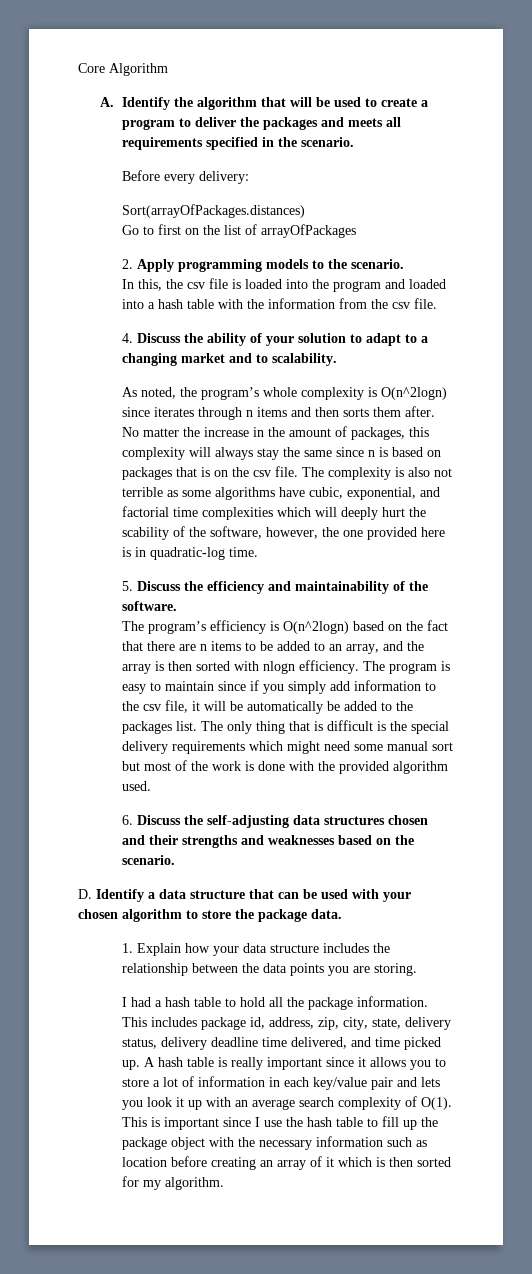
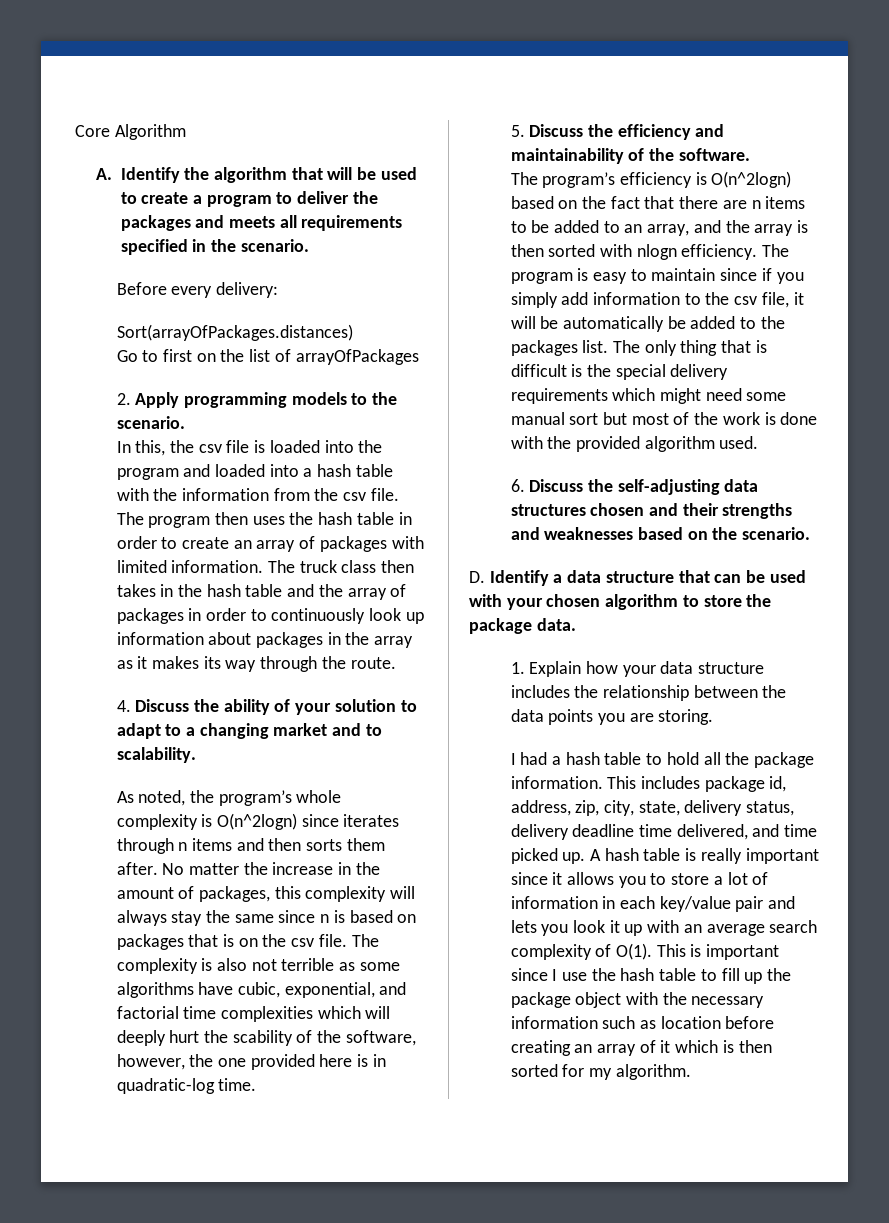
+ The program then uses the hash table in order to create an array of packages with limited information. The truck class then takes in the hash table and the array of packages in order to continuously look up information about packages in the array as it makes its way through the route.

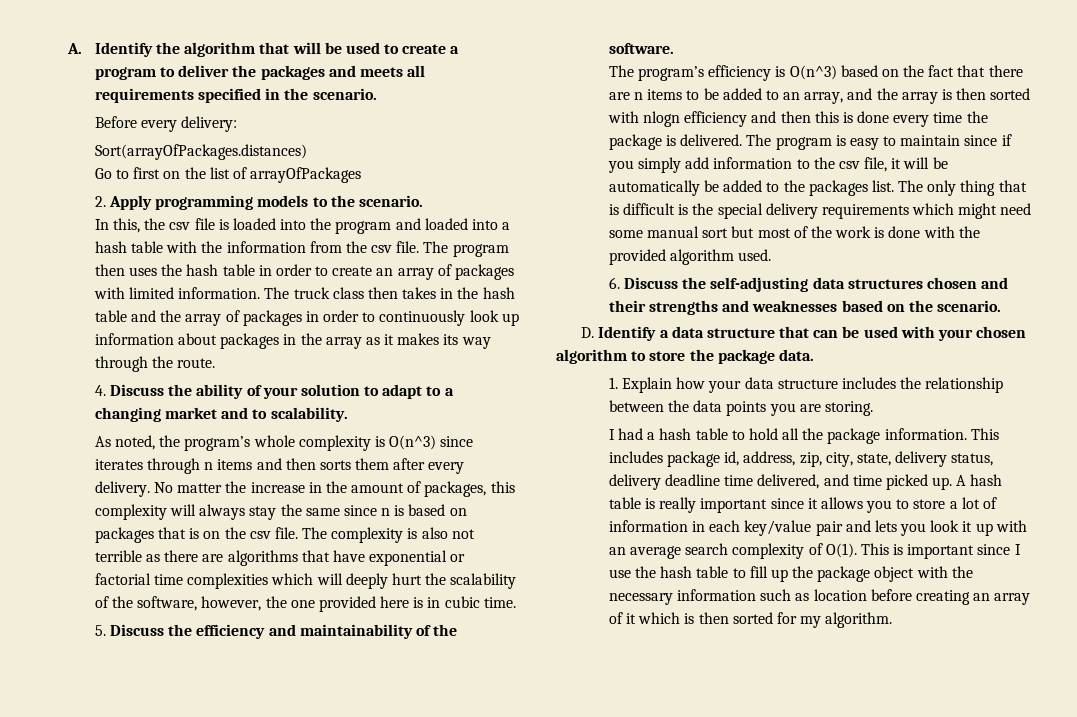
- Core Algorithm
- As noted, the program’s whole complexity is O(n^2logn) since iterates through n items and then sorts them after.
+ As noted, the program’s whole complexity is O(n^3) since iterates through n items and then sorts them after every delivery.
- The complexity is also not terrible as some algorithms have cubic, exponential, and factorial time complexities which will deeply hurt the scability of the software, however, the one provided here is in quadratic-log time.
+ The complexity is also not terrible as there are algorithms that have exponential or factorial time complexities which will deeply hurt the scalability of the software, however, the one provided here is in cubic time.
- The program’s efficiency is O(n^2logn) based on the fact that there are n items to be added to an array, and the array is then sorted with nlogn efficiency.
+ The program’s efficiency is O(n^3) based on the fact that there are n items to be added to an array, and the array is then sorted with nlogn efficiency and then this is done every time the package is delivered.

